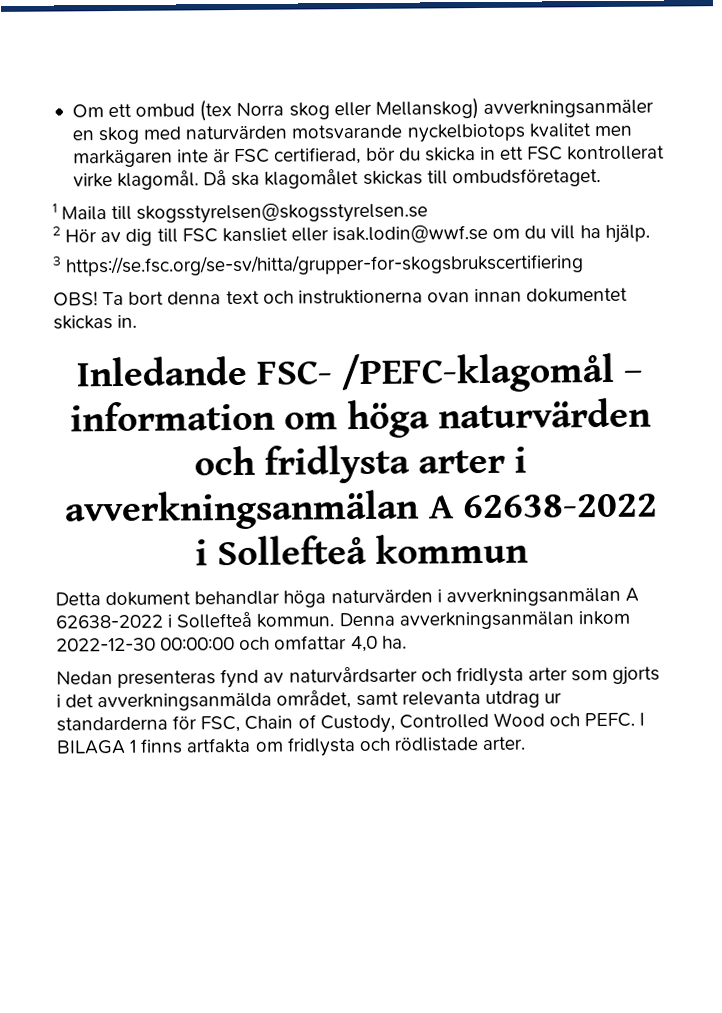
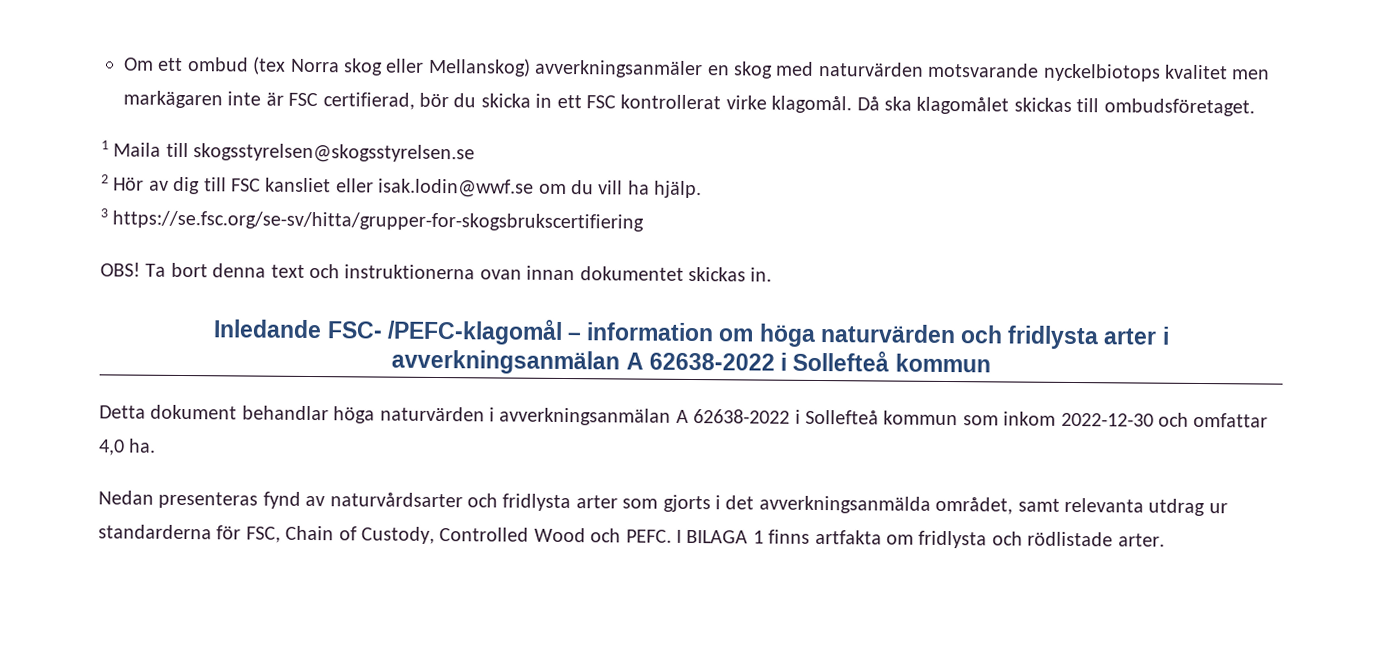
- Detta dokument behandlar höga naturvärden i avverkningsanmälan A 62638-2022 i Sollefteå kommun. Denna avverkningsanmälan inkom 2022-12-30 00:00:00 och omfattar 4,0 ha.
+ Detta dokument behandlar höga naturvärden i avverkningsanmälan A 62638-2022 i Sollefteå kommun som inkom 2022-12-30 och omfattar 4,0 ha.

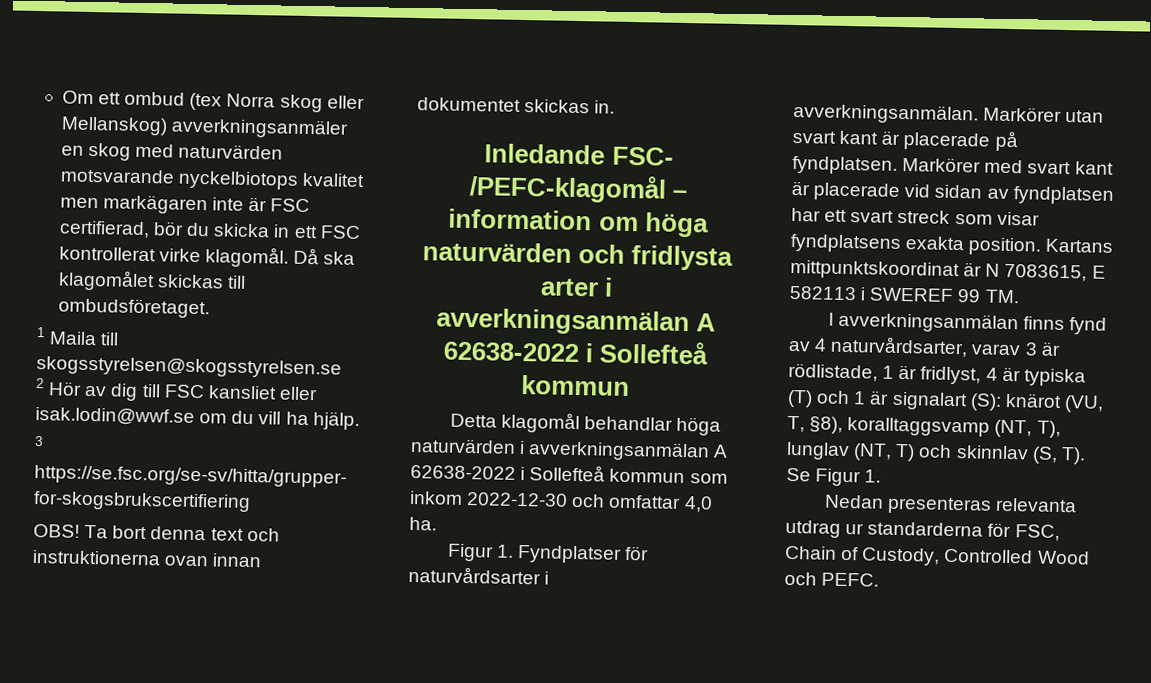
- Detta dokument behandlar höga naturvärden i avverkningsanmälan A 62638-2022 i Sollefteå kommun som inkom 2022-12-30 och omfattar 4,0 ha.
+ Detta klagomål behandlar höga naturvärden i avverkningsanmälan A 62638-2022 i Sollefteå kommun som inkom 2022-12-30 och omfattar 4,0 ha.
- Nedan presenteras fynd av naturvårdsarter och fridlysta arter som gjorts i det avverkningsanmälda området, samt relevanta utdrag ur standarderna för FSC, Chain of Custody, Controlled Wood och PEFC. I BILAGA 1 finns artfakta om fridlysta och rödlistade arter.
+ Figur 1. Fyndplatser för naturvårdsarter i avverkningsanmälan. Markörer utan svart kant är placerade på fyndplatsen. Markörer med svart kant är placerade vid sidan av fyndplatsen har ett svart streck som visar fyndplatsens exakta position. Kartans mittpunktskoordinat är N 7083615, E 582113 i SWEREF 99 TM.
+ I avverkningsanmälan finns fynd av 4 naturvårdsarter, varav 3 är rödlistade, 1 är fridlyst, 4 är typiska (T) och 1 är signalart (S): knärot (VU, T, §8), koralltaggsvamp (NT, T), lunglav (NT, T) och skinnlav (S, T). Se Figur 1.
+ Nedan presenteras relevanta utdrag ur standarderna för FSC, Chain of Custody, Controlled Wood och PEFC.

